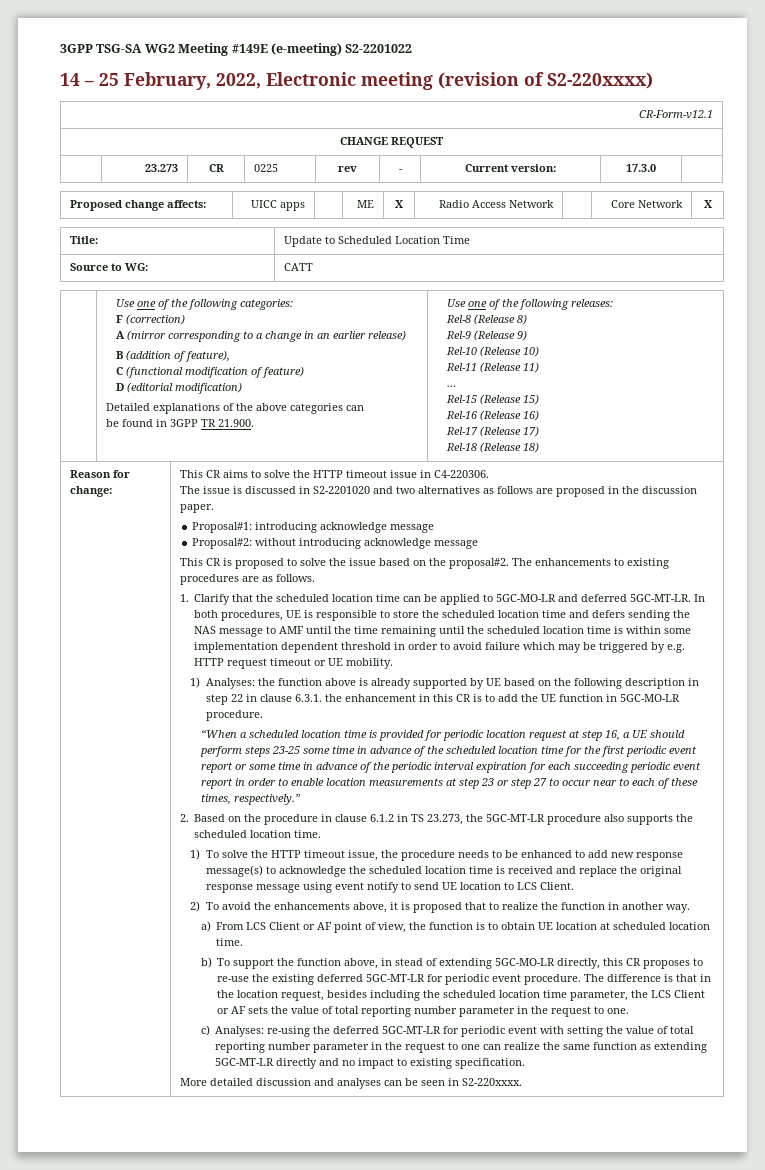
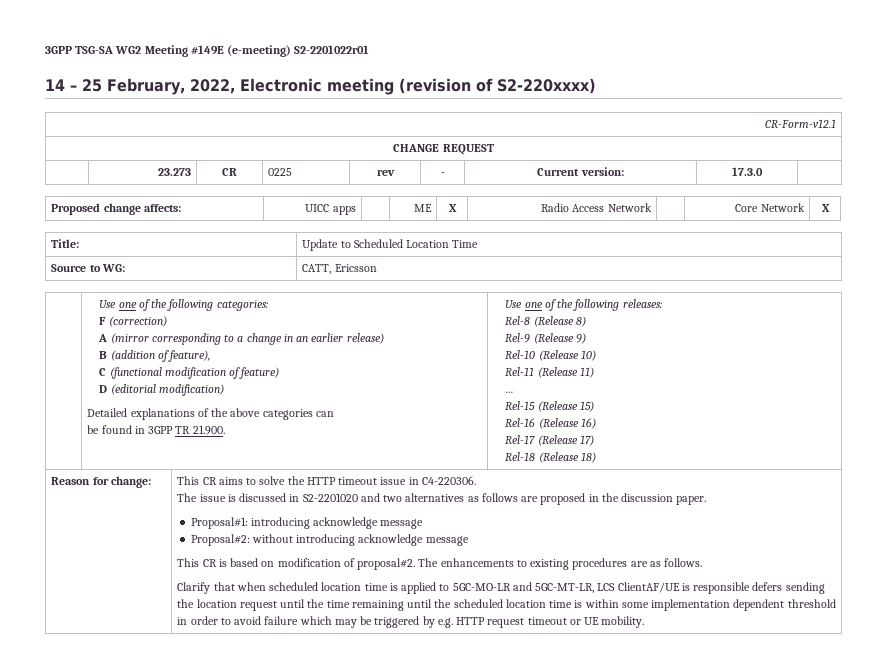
- 3GPP TSG-SA WG2 Meeting #149E (e-meeting) S2-2201022
+ 3GPP TSG-SA WG2 Meeting #149E (e-meeting) S2-2201022r01
- Source to WG: | CATT
+ Source to WG: | CATT, Ericsson
- This CR is proposed to solve the issue based on the proposal#2.
+ This CR is based on modification of proposal#2.
- 1. Clarify that the scheduled location time can be applied to 5GC-MO-LR and deferred 5GC-MT-LR. In both procedures, UE is responsible to store the scheduled location time and defers sending the NAS message to AMF until the time remaining until the scheduled location time is within some implementation dependent threshold in order to avoid failure which may be triggered by e.g. HTTP request timeout or UE mobility.
+ Clarify that when scheduled location time is applied to 5GC-MO-LR and 5GC-MT-LR, LCS ClientAF/UE is responsible defers sending the location request until the time remaining until the scheduled location time is within some implementation dependent threshold in order to avoid failure which may be triggered by e.g. HTTP request timeout or UE mobility.
- 1) Analyses: the function above is already supported by UE based on the following description in step 22 in clause 6.3.1. the enhancement in this CR is to add the UE function in 5GC-MO-LR procedure.
- “When a scheduled location time is provided for periodic location request at step 16, a UE should perform steps 23-25 some time in advance of the scheduled location time for the first periodic event report or some time in advance of the periodic interval expiration for each succeeding periodic event report in order to enable location measurements at step 23 or step 27 to occur near to each of these times, respectively.”
- 2. Based on the procedure in clause 6.1.2 in TS 23.273, the 5GC-MT-LR procedure also supports the scheduled location time.
- 1) To solve the HTTP timeout issue, the procedure needs to be enhanced to add new response message(s) to acknowledge the scheduled location time is received and replace the original response message using event notify to send UE location to LCS Client.
- 2) To avoid the enhancements above, it is proposed that to realize the function in another way.
- a) From LCS Client or AF point of view, the function is to obtain UE location at scheduled location time.
- b) To support the function above, in stead of extending 5GC-MO-LR directly, this CR proposes to re-use the existing deferred 5GC-MT-LR for periodic event procedure. The difference is that in the location request, besides including the scheduled location time parameter, the LCS Client or AF sets the value of total reporting number parameter in the request to one.
- c) Analyses: re-using the deferred 5GC-MT-LR for periodic event with setting the value of total reporting number parameter in the request to one can realize the same function as extending 5GC-MT-LR directly and no impact to existing specification.
- More detailed discussion and analyses can be seen in S2-220xxxx.

